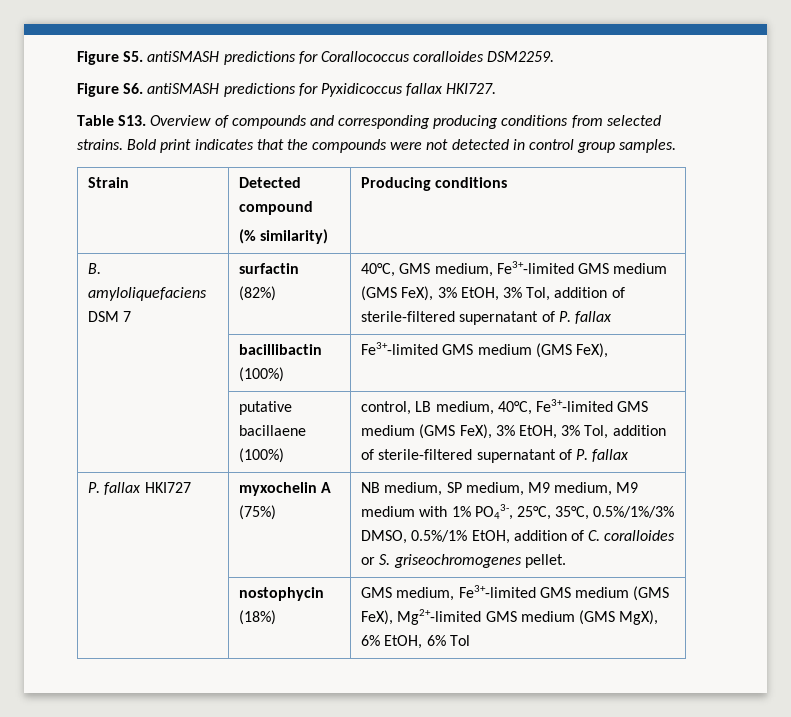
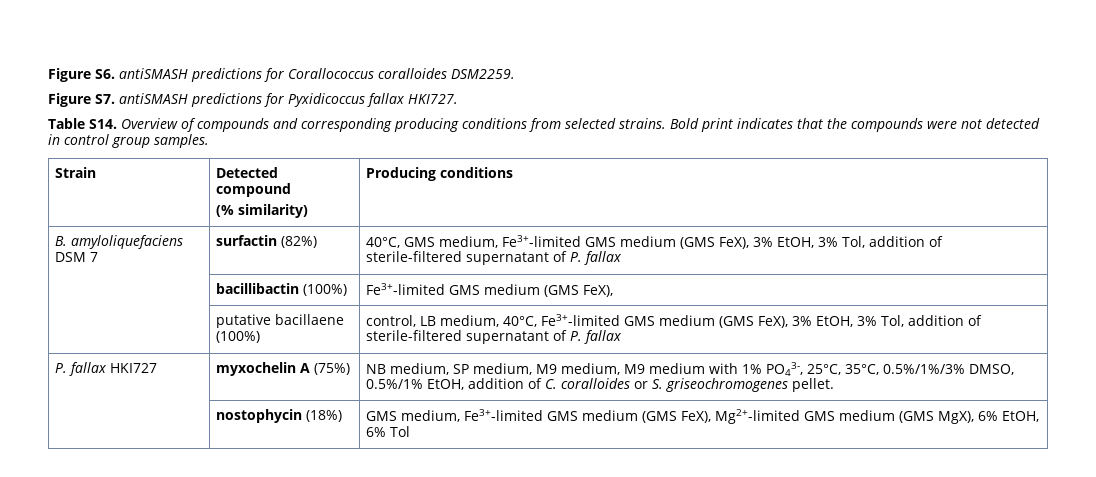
- Figure S5. antiSMASH predictions for Corallococcus coralloides DSM2259.
+ Figure S6. antiSMASH predictions for Corallococcus coralloides DSM2259.
- Figure S6. antiSMASH predictions for Pyxidicoccus fallax HKI727.
+ Figure S7. antiSMASH predictions for Pyxidicoccus fallax HKI727.
- Table S13. Overview of compounds and corresponding producing conditions from selected strains.
+ Table S14. Overview of compounds and corresponding producing conditions from selected strains.

